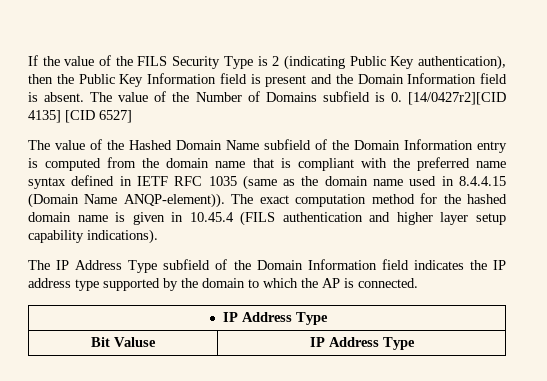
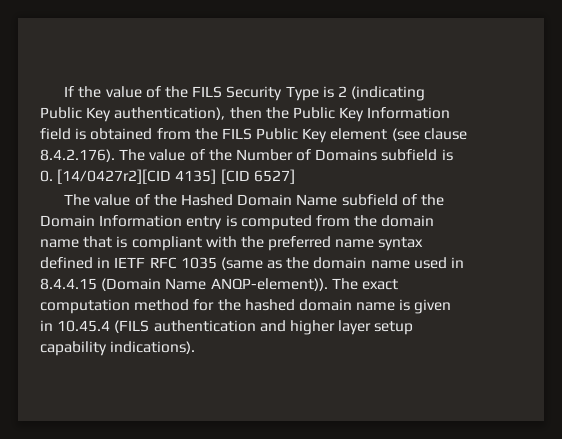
- If the value of the FILS Security Type is 2 (indicating Public Key authentication), then the Public Key Information field is present and the Domain Information field is absent. The value of the Number of Domains subfield is 0. [14/0427r2][CID 4135] [CID 6527]
+ If the value of the FILS Security Type is 2 (indicating Public Key authentication), then the Public Key Information field is obtained from the FILS Public Key element (see clause 8.4.2.176). The value of the Number of Domains subfield is 0. [14/0427r2][CID 4135] [CID 6527]
- The IP Address Type subfield of the Domain Information field indicates the IP address type supported by the domain to which the AP is connected.
- IP Address Type
- Bit Valuse | IP Address Type

